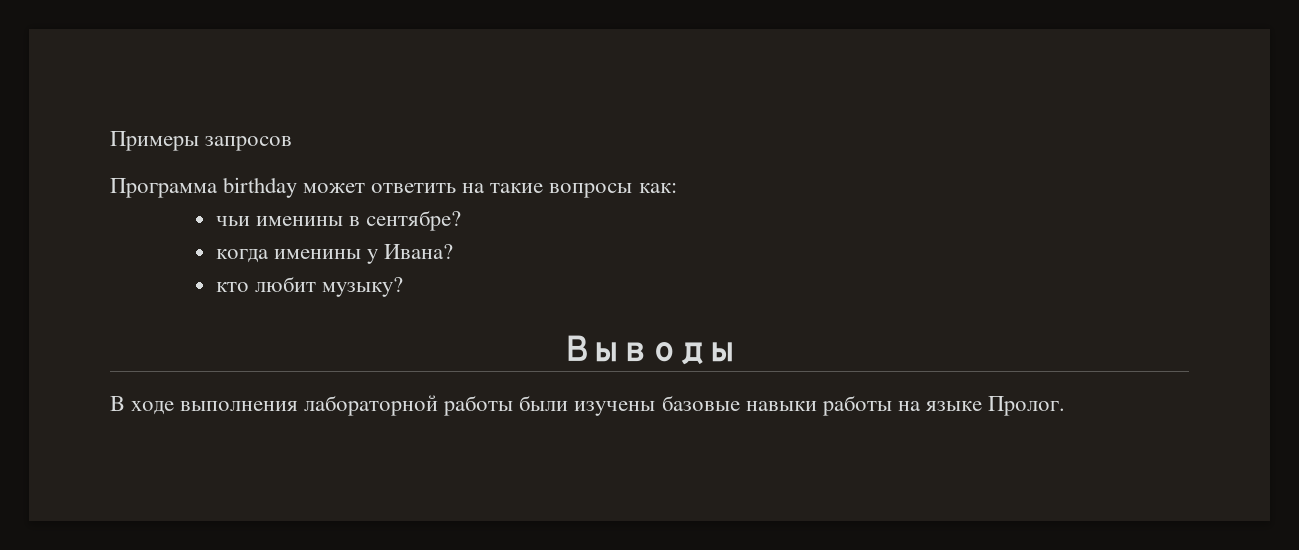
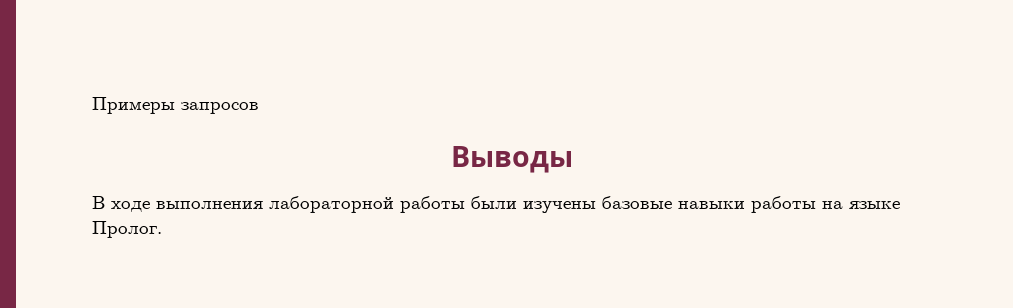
- Программа birthday может ответить на такие вопросы как:
- чьи именины в сентябре?
- когда именины у Ивана?
- кто любит музыку?

